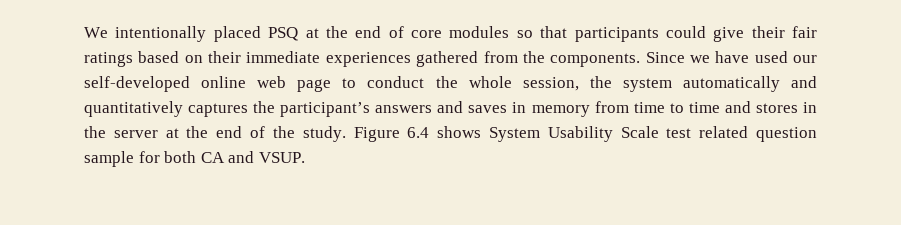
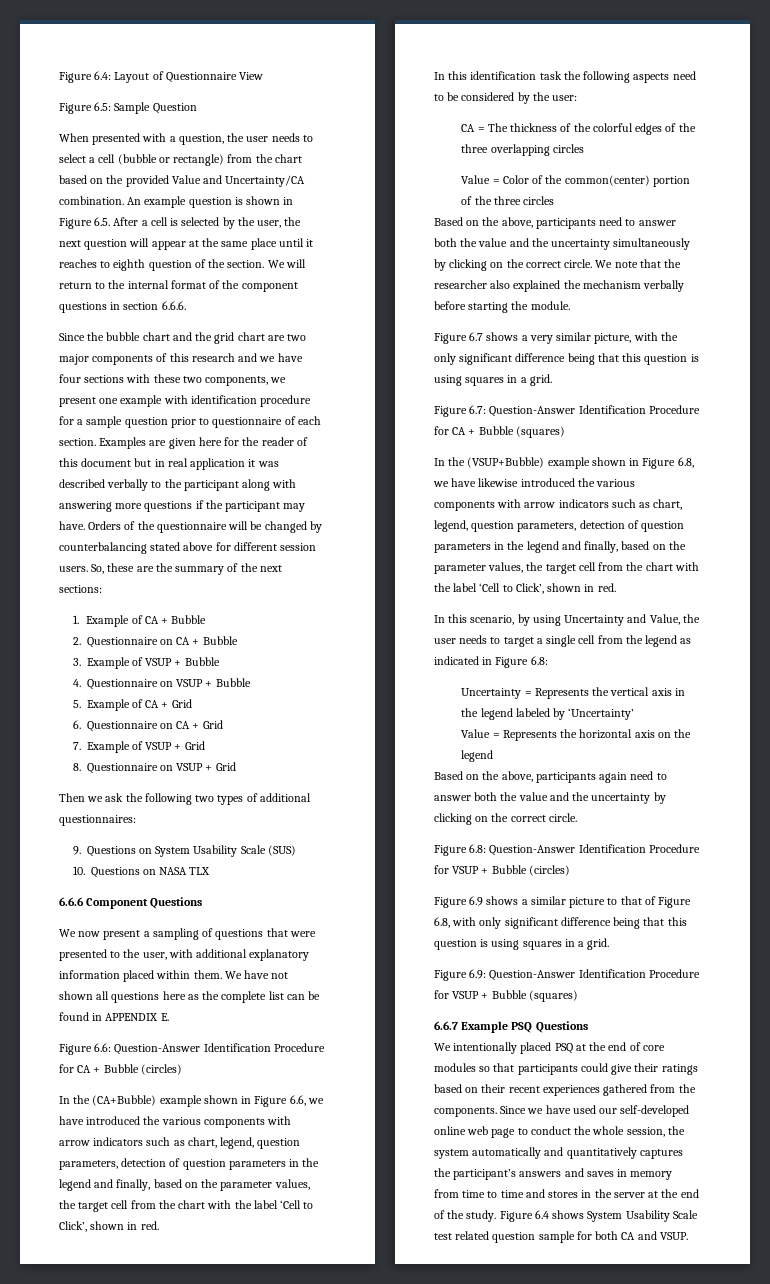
+ Figure 6.4: Layout of Questionnaire View
+ Figure 6.5: Sample Question
+ When presented with a question, the user needs to select a cell (bubble or rectangle) from the chart based on the provided Value and Uncertainty/CA combination. An example question is shown in Figure 6.5. After a cell is selected by the user, the next question will appear at the same place until it reaches to eighth question of the section. We will return to the internal format of the component questions in section 6.6.6.
+ Since the bubble chart and the grid chart are two major components of this research and we have four sections with these two components, we present one example with identification procedure for a sample question prior to questionnaire of each section. Examples are given here for the reader of this document but in real application it was described verbally to the participant along with answering more questions if the participant may have. Orders of the questionnaire will be changed by counterbalancing stated above for different session users. So, these are the summary of the next sections:
+ 1. Example of CA + Bubble
+ 2. Questionnaire on CA + Bubble
+ 3. Example of VSUP + Bubble
+ 4. Questionnaire on VSUP + Bubble
+ 5. Example of CA + Grid
+ 6. Questionnaire on CA + Grid
+ 7. Example of VSUP + Grid
+ 8. Questionnaire on VSUP + Grid
+ Then we ask the following two types of additional questionnaires:
+ 9. Questions on System Usability Scale (SUS)
+ 10. Questions on NASA TLX
+ 6.6.6 Component Questions
+ We now present a sampling of questions that were presented to the user, with additional explanatory information placed within them. We have not shown all questions here as the complete list can be found in APPENDIX E.
+ Figure 6.6: Question-Answer Identification Procedure for CA + Bubble (circles)
+ In the (CA+Bubble) example shown in Figure 6.6, we have introduced the various components with arrow indicators such as chart, legend, question parameters, detection of question parameters in the legend and finally, based on the parameter values, the target cell from the chart with the label ‘Cell to Click’, shown in red.
+ In this identification task the following aspects need to be considered by the user:
+ CA = The thickness of the colorful edges of the three overlapping circles
+ Value = Color of the common(center) portion of the three circles
+ Based on the above, participants need to answer both the value and the uncertainty simultaneously by clicking on the correct circle. We note that the researcher also explained the mechanism verbally before starting the module.
+ Figure 6.7 shows a very similar picture, with the only significant difference being that this question is using squares in a grid.
+ Figure 6.7: Question-Answer Identification Procedure for CA + Bubble (squares)
+ In the (VSUP+Bubble) example shown in Figure 6.8, we have likewise introduced the various components with arrow indicators such as chart, legend, question parameters, detection of question parameters in the legend and finally, based on the parameter values, the target cell from the chart with the label ‘Cell to Click’, shown in red.
+ In this scenario, by using Uncertainty and Value, the user needs to target a single cell from the legend as indicated in Figure 6.8:
+ Uncertainty = Represents the vertical axis in the legend labeled by ‘Uncertainty’
+ Value = Represents the horizontal axis on the legend
+ Based on the above, participants again need to answer both the value and the uncertainty by clicking on the correct circle.
+ Figure 6.8: Question-Answer Identification Procedure for VSUP + Bubble (circles)
+ Figure 6.9 shows a similar picture to that of Figure 6.8, with only significant difference being that this question is using squares in a grid.
+ Figure 6.9: Question-Answer Identification Procedure for VSUP + Bubble (squares)
+ 6.6.7 Example PSQ Questions
- We intentionally placed PSQ at the end of core modules so that participants could give their fair ratings based on their immediate experiences gathered from the components.
+ We intentionally placed PSQ at the end of core modules so that participants could give their ratings based on their recent experiences gathered from the components.

